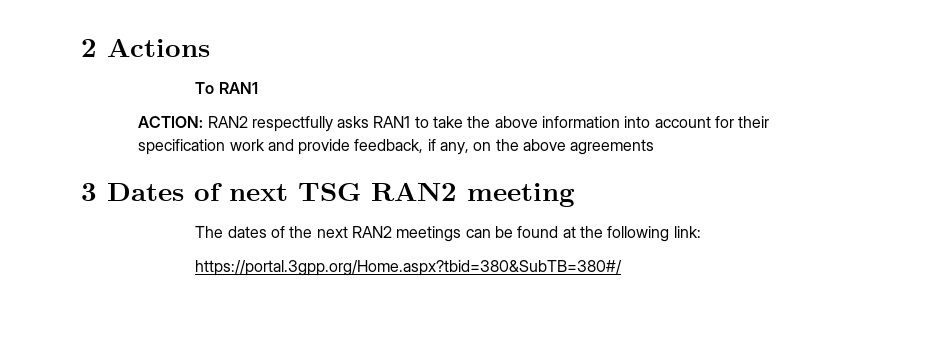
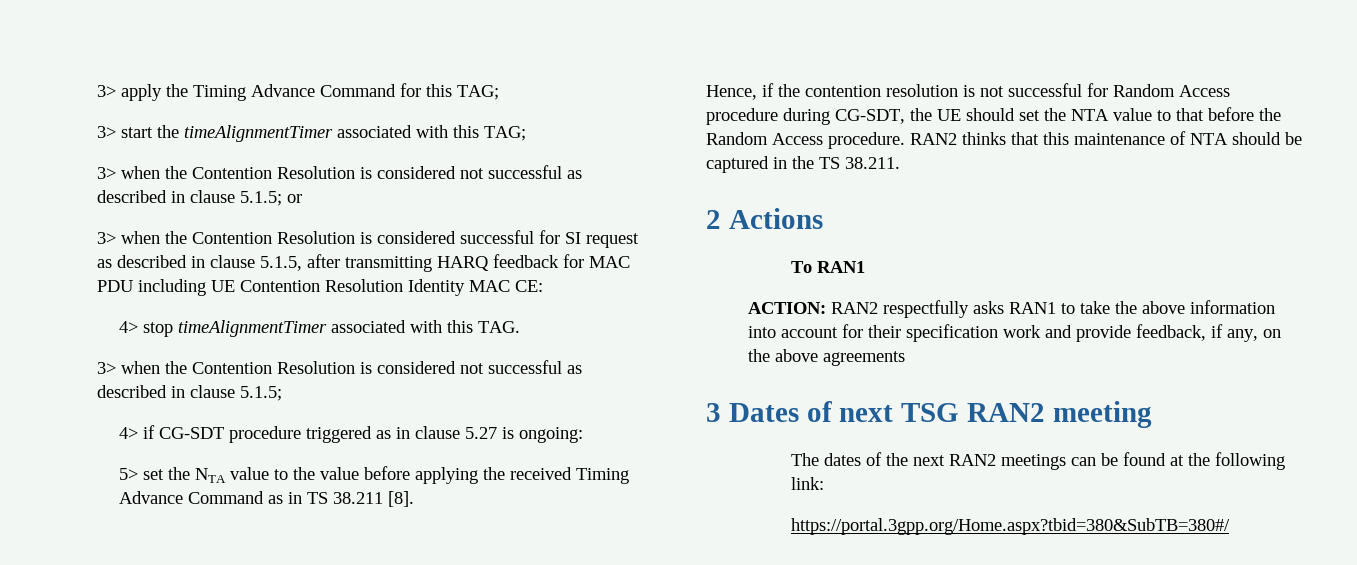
+ 3> apply the Timing Advance Command for this TAG;
+ 3> start the timeAlignmentTimer associated with this TAG;
+ 3> when the Contention Resolution is considered not successful as described in clause 5.1.5; or
+ 3> when the Contention Resolution is considered successful for SI request as described in clause 5.1.5, after transmitting HARQ feedback for MAC PDU including UE Contention Resolution Identity MAC CE:
+ 4> stop timeAlignmentTimer associated with this TAG.
+ 3> when the Contention Resolution is considered not successful as described in clause 5.1.5;
+ 4> if CG-SDT procedure triggered as in clause 5.27 is ongoing:
+ 5> set the NTA value to the value before applying the received Timing Advance Command as in TS 38.211 [8].
+ Hence, if the contention resolution is not successful for Random Access procedure during CG-SDT, the UE should set the NTA value to that before the Random Access procedure. RAN2 thinks that this maintenance of NTA should be captured in the TS 38.211.

